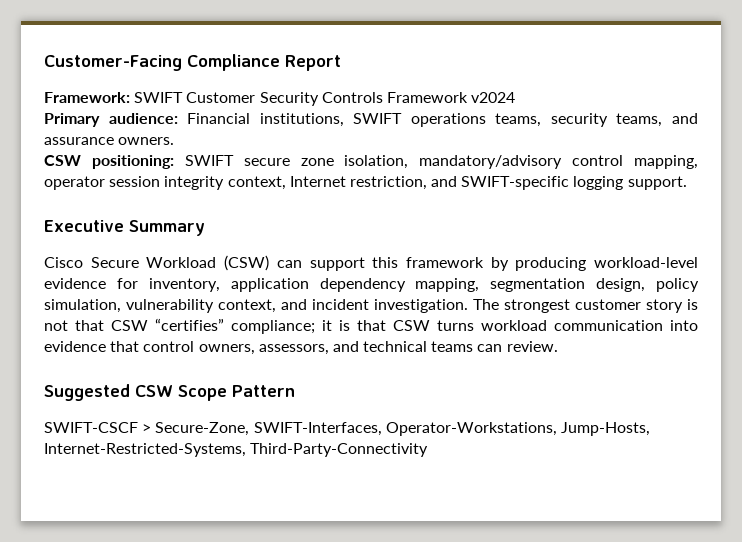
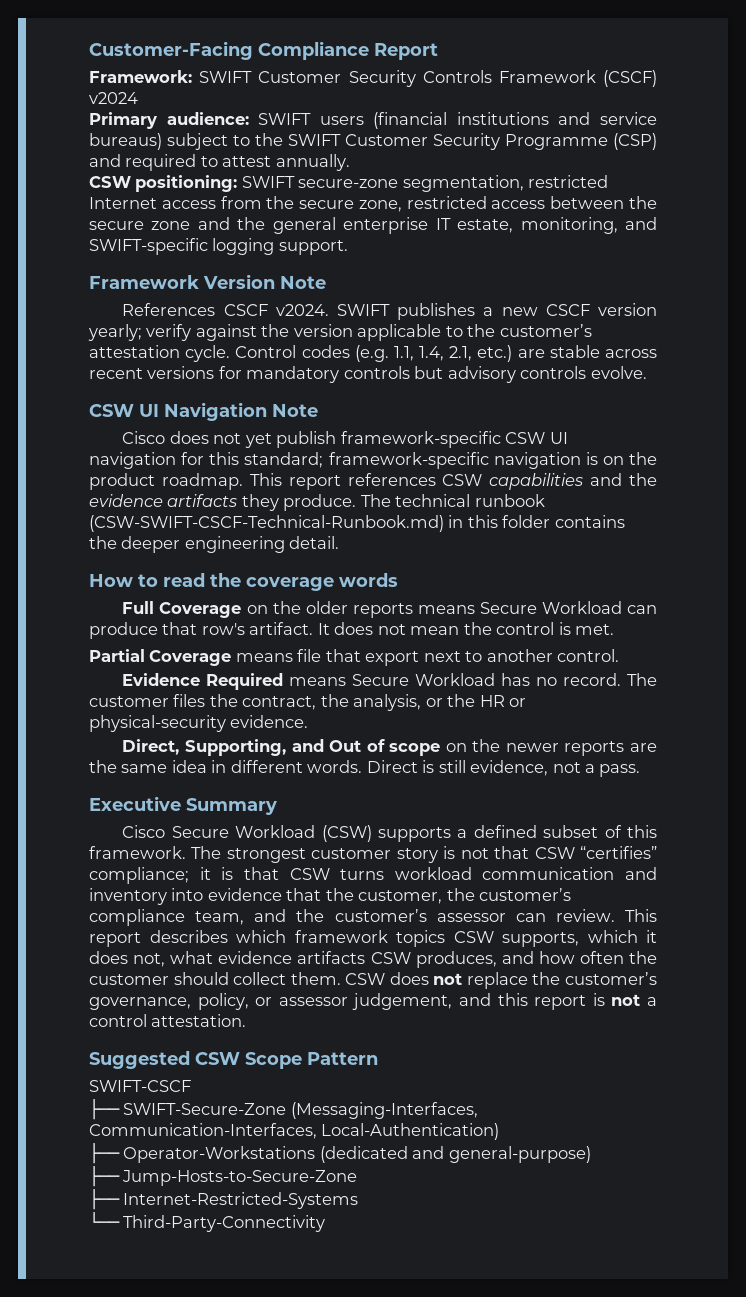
- Framework: SWIFT Customer Security Controls Framework v2024
+ Framework: SWIFT Customer Security Controls Framework (CSCF) v2024
- Primary audience: Financial institutions, SWIFT operations teams, security teams, and assurance owners.
- CSW positioning: SWIFT secure zone isolation, mandatory/advisory control mapping, operator session integrity context, Internet restriction, and SWIFT-specific logging support.
+ Primary audience: SWIFT users (financial institutions and service bureaus) subject to the SWIFT Customer Security Programme (CSP) and required to attest annually.
+ CSW positioning: SWIFT secure-zone segmentation, restricted Internet access from the secure zone, restricted access between the secure zone and the general enterprise IT estate, monitoring, and SWIFT-specific logging support.
+ Framework Version Note
+ References CSCF v2024. SWIFT publishes a new CSCF version yearly; verify against the version applicable to the customer’s attestation cycle. Control codes (e.g. 1.1, 1.4, 2.1, etc.) are stable across recent versions for mandatory controls but advisory controls evolve.
+ CSW UI Navigation Note
+ Cisco does not yet publish framework-specific CSW UI navigation for this standard; framework-specific navigation is on the product roadmap. This report references CSW capabilities and the evidence artifacts they produce. The technical runbook (CSW-SWIFT-CSCF-Technical-Runbook.md) in this folder contains the deeper engineering detail.
+ How to read the coverage words
+ Full Coverage on the older reports means Secure Workload can produce that row's artifact. It does not mean the control is met.
+ Partial Coverage means file that export next to another control.
+ Evidence Required means Secure Workload has no record. The customer files the contract, the analysis, or the HR or physical-security evidence.
+ Direct, Supporting, and Out of scope on the newer reports are the same idea in different words. Direct is still evidence, not a pass.
- Cisco Secure Workload (CSW) can support this framework by producing workload-level evidence for inventory, application dependency mapping, segmentation design, policy simulation, vulnerability context, and incident investigation.
+ Cisco Secure Workload (CSW) supports a defined subset of this framework.
- The strongest customer story is not that CSW “certifies” compliance; it is that CSW turns workload communication into evidence that control owners, assessors, and technical teams can review.
+ The strongest customer story is not that CSW “certifies” compliance; it is that CSW turns workload communication and inventory into evidence that the customer, the customer’s compliance team, and the customer’s assessor can review. This report describes which framework topics CSW supports, which it does not, what evidence artifacts CSW produces, and how often the customer should collect them. CSW does not replace the customer’s governance, policy, or assessor judgement, and this report is not a control attestation.
- SWIFT-CSCF > Secure-Zone, SWIFT-Interfaces, Operator-Workstations, Jump-Hosts, Internet-Restricted-Systems, Third-Party-Connectivity
+ SWIFT-CSCF
+ ├── SWIFT-Secure-Zone (Messaging-Interfaces, Communication-Interfaces, Local-Authentication)
+ ├── Operator-Workstations (dedicated and general-purpose)
+ ├── Jump-Hosts-to-Secure-Zone
+ ├── Internet-Restricted-Systems
+ └── Third-Party-Connectivity

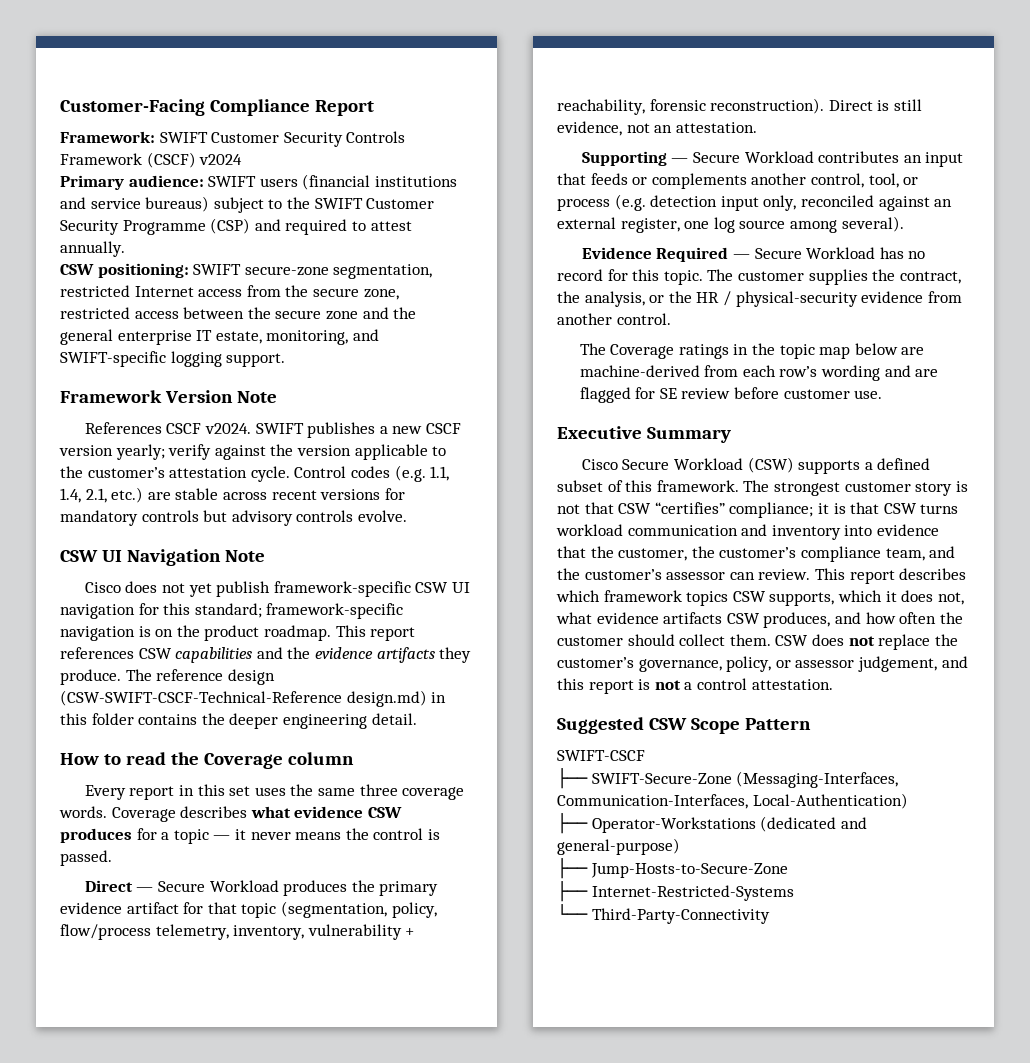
- The technical runbook (CSW-SWIFT-CSCF-Technical-Runbook.md) in this folder contains the deeper engineering detail.
+ The reference design (CSW-SWIFT-CSCF-Technical-Reference design.md) in this folder contains the deeper engineering detail.
- How to read the coverage words
- Full Coverage on the older reports means Secure Workload can produce that row's artifact. It does not mean the control is met.
- Partial Coverage means file that export next to another control.
+ How to read the Coverage column
+ Every report in this set uses the same three coverage words. Coverage describes what evidence CSW produces for a topic — it never means the control is passed.
+ Direct — Secure Workload produces the primary evidence artifact for that topic (segmentation, policy, flow/process telemetry, inventory, vulnerability + reachability, forensic reconstruction). Direct is still evidence, not an attestation.
+ Supporting — Secure Workload contributes an input that feeds or complements another control, tool, or process (e.g. detection input only, reconciled against an external register, one log source among several).
- Evidence Required means Secure Workload has no record.
+ Evidence Required — Secure Workload has no record for this topic.
- The customer files the contract, the analysis, or the HR or physical-security evidence.
- Direct, Supporting, and Out of scope on the newer reports are the same idea in different words. Direct is still evidence, not a pass.
+ The customer supplies the contract, the analysis, or the HR / physical-security evidence from another control.
+ The Coverage ratings in the topic map below are machine-derived from each row’s wording and are flagged for SE review before customer use.

